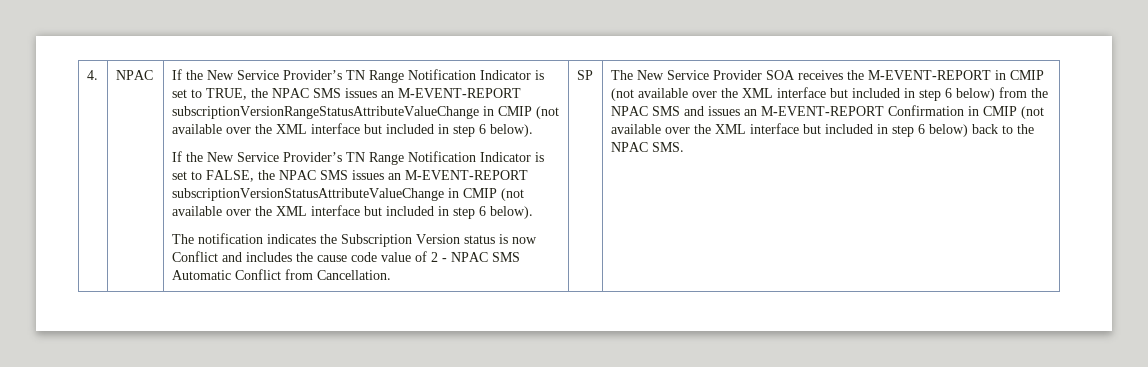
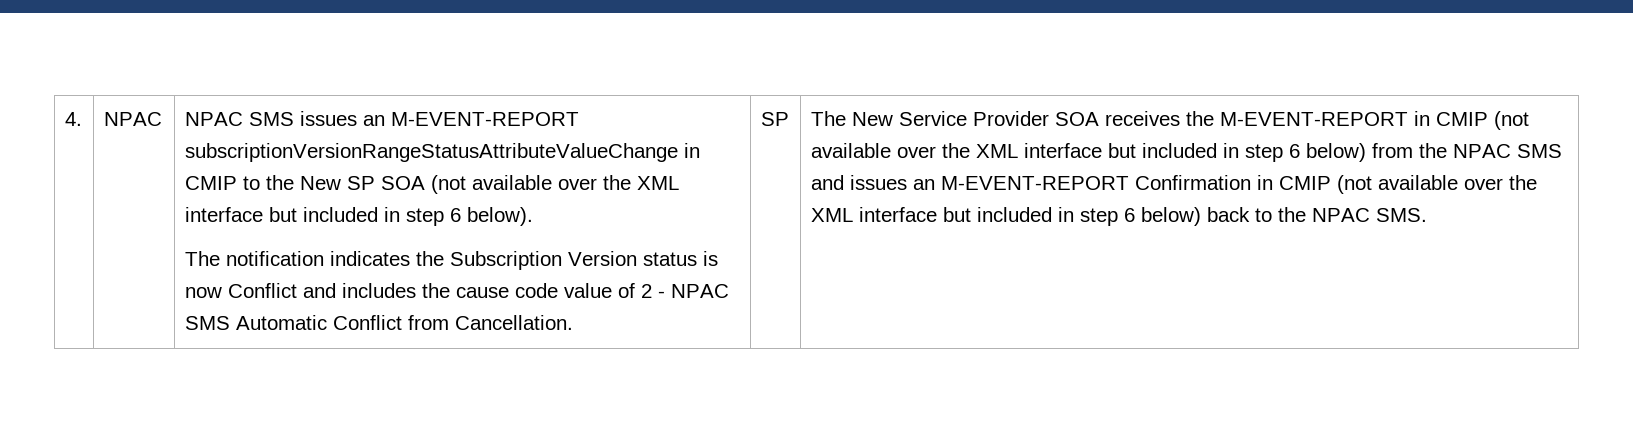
- If the New Service Provider’s TN Range Notification Indicator is set to TRUE, the NPAC SMS issues an M-EVENT-REPORT subscriptionVersionRangeStatusAttributeValueChange in CMIP (not available over the XML interface but included in step 6 below).
- If the New Service Provider’s TN Range Notification Indicator is set to FALSE, the NPAC SMS issues an M-EVENT-REPORT subscriptionVersionStatusAttributeValueChange in CMIP (not available over the XML interface but included in step 6 below).
+ NPAC SMS issues an M-EVENT-REPORT subscriptionVersionRangeStatusAttributeValueChange in CMIP to the New SP SOA (not available over the XML interface but included in step 6 below).

